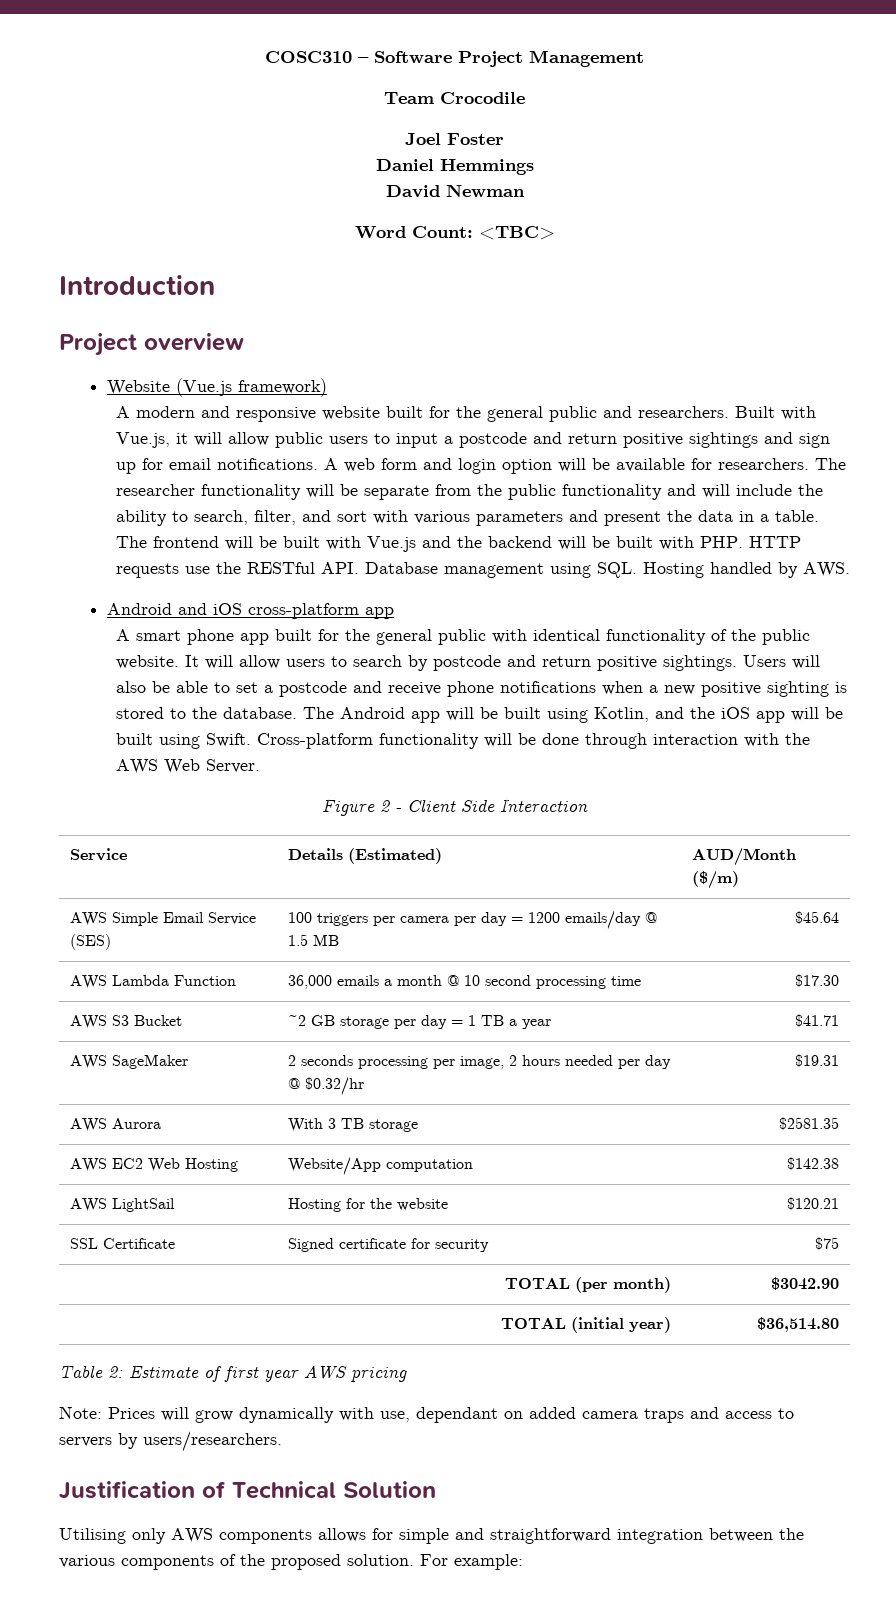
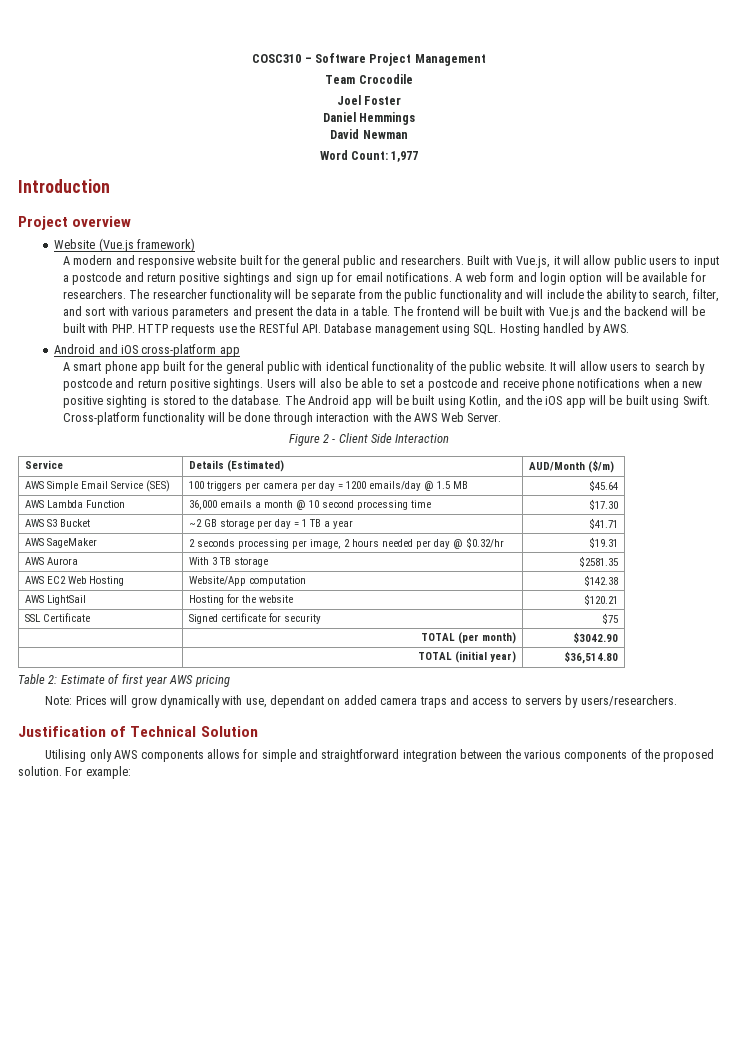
- Word Count: <TBC>
+ Word Count: 1,977

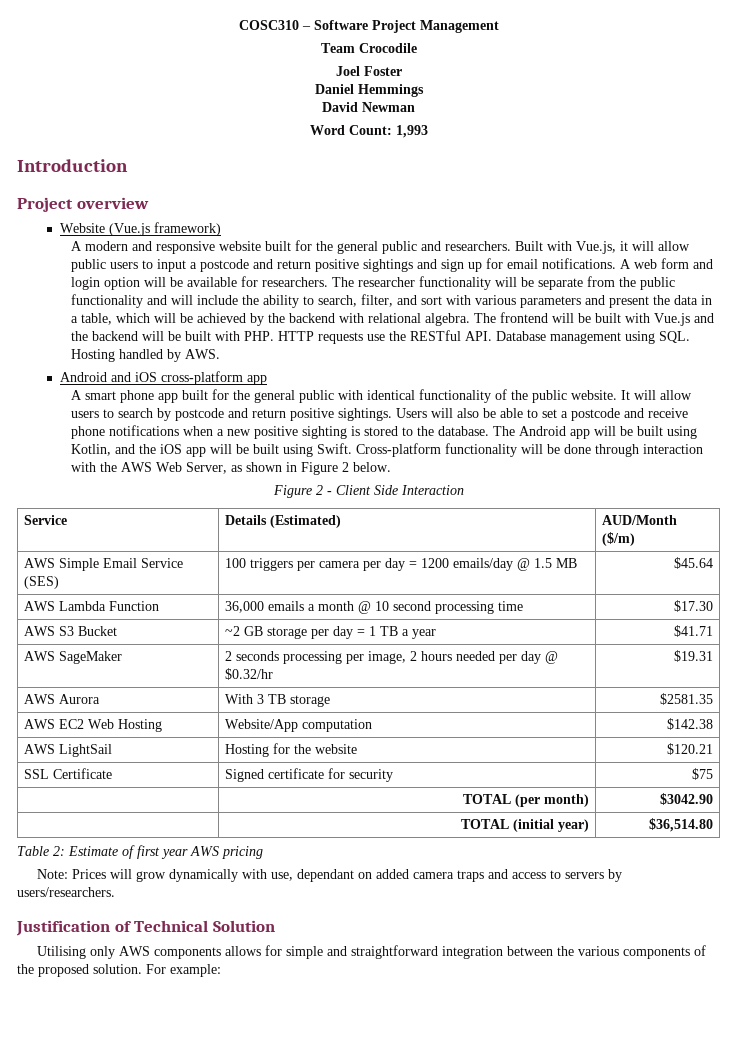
- Word Count: 1,977
+ Word Count: 1,993
- The researcher functionality will be separate from the public functionality and will include the ability to search, filter, and sort with various parameters and present the data in a table.
+ The researcher functionality will be separate from the public functionality and will include the ability to search, filter, and sort with various parameters and present the data in a table, which will be achieved by the backend with relational algebra.
- Cross-platform functionality will be done through interaction with the AWS Web Server.
+ Cross-platform functionality will be done through interaction with the AWS Web Server, as shown in Figure 2 below.

